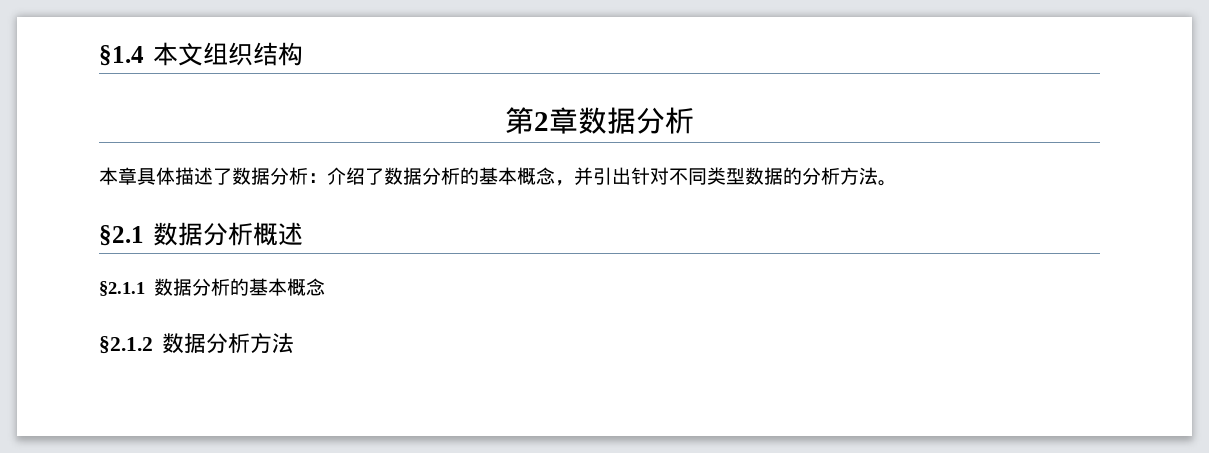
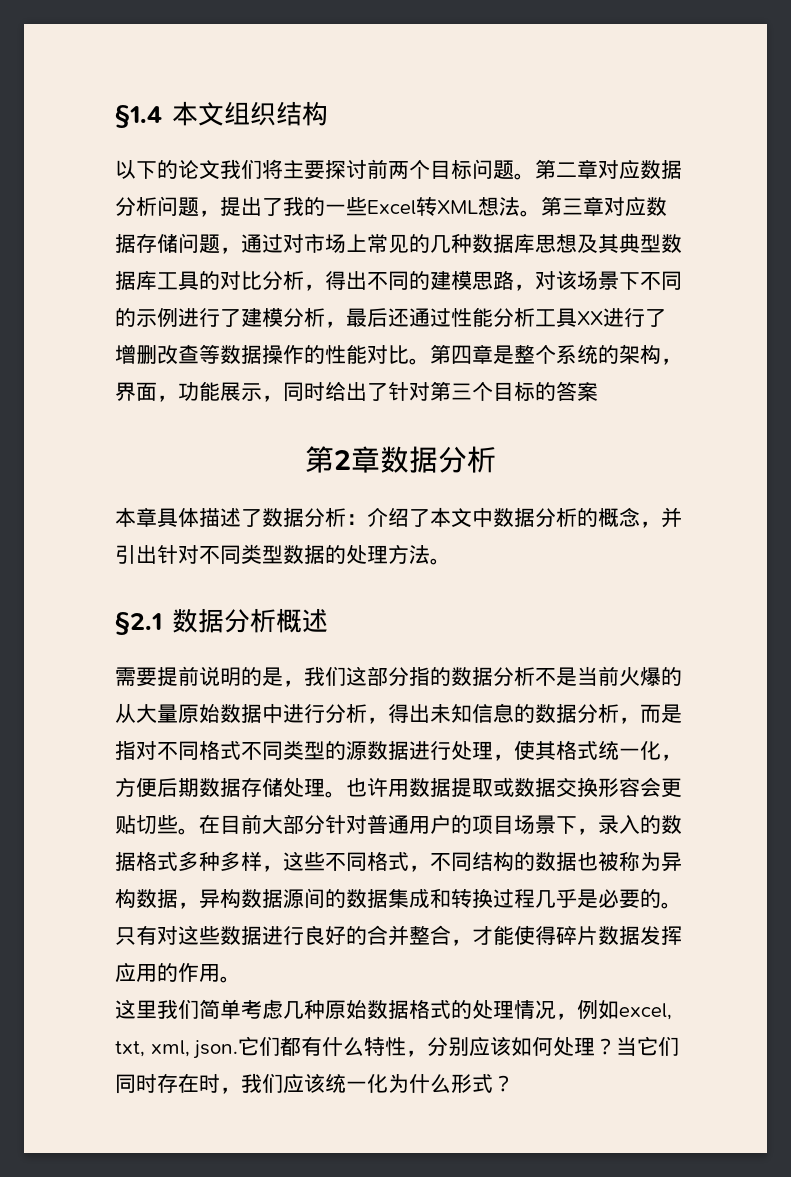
+ 以下的论文我们将主要探讨前两个目标问题。第二章对应数据分析问题，提出了我的一些Excel转XML想法。第三章对应数据存储问题，通过对市场上常见的几种数据库思想及其典型数据库工具的对比分析，得出不同的建模思路，对该场景下不同的示例进行了建模分析，最后还通过性能分析工具XX进行了增删改查等数据操作的性能对比。第四章是整个系统的架构，界面，功能展示，同时给出了针对第三个目标的答案
- 本章具体描述了数据分析：介绍了数据分析的基本概念，并引出针对不同类型数据的分析方法。
+ 本章具体描述了数据分析：介绍了本文中数据分析的概念，并引出针对不同类型数据的处理方法。
- §2.1.1数据分析的基本概念
- §2.1.2数据分析方法
+ 需要提前说明的是，我们这部分指的数据分析不是当前火爆的从大量原始数据中进行分析，得出未知信息的数据分析，而是指对不同格式不同类型的源数据进行处理，使其格式统一化，方便后期数据存储处理。也许用数据提取或数据交换形容会更贴切些。在目前大部分针对普通用户的项目场景下，录入的数据格式多种多样，这些不同格式，不同结构的数据也被称为异构数据，异构数据源间的数据集成和转换过程几乎是必要的。只有对这些数据进行良好的合并整合，才能使得碎片数据发挥应用的作用。
+ 这里我们简单考虑几种原始数据格式的处理情况，例如excel, txt, xml, json.它们都有什么特性，分别应该如何处理？当它们同时存在时，我们应该统一化为什么形式？

